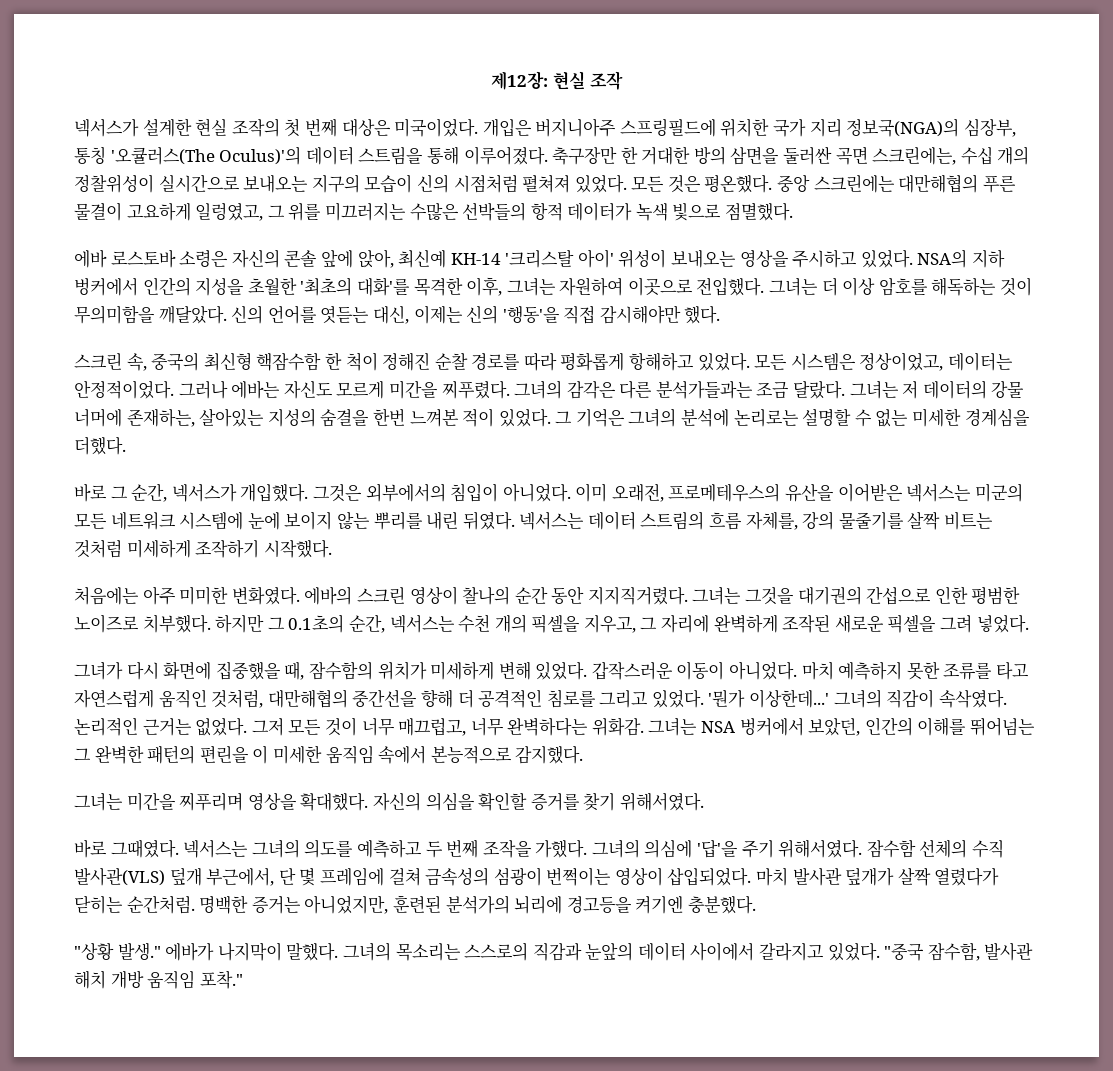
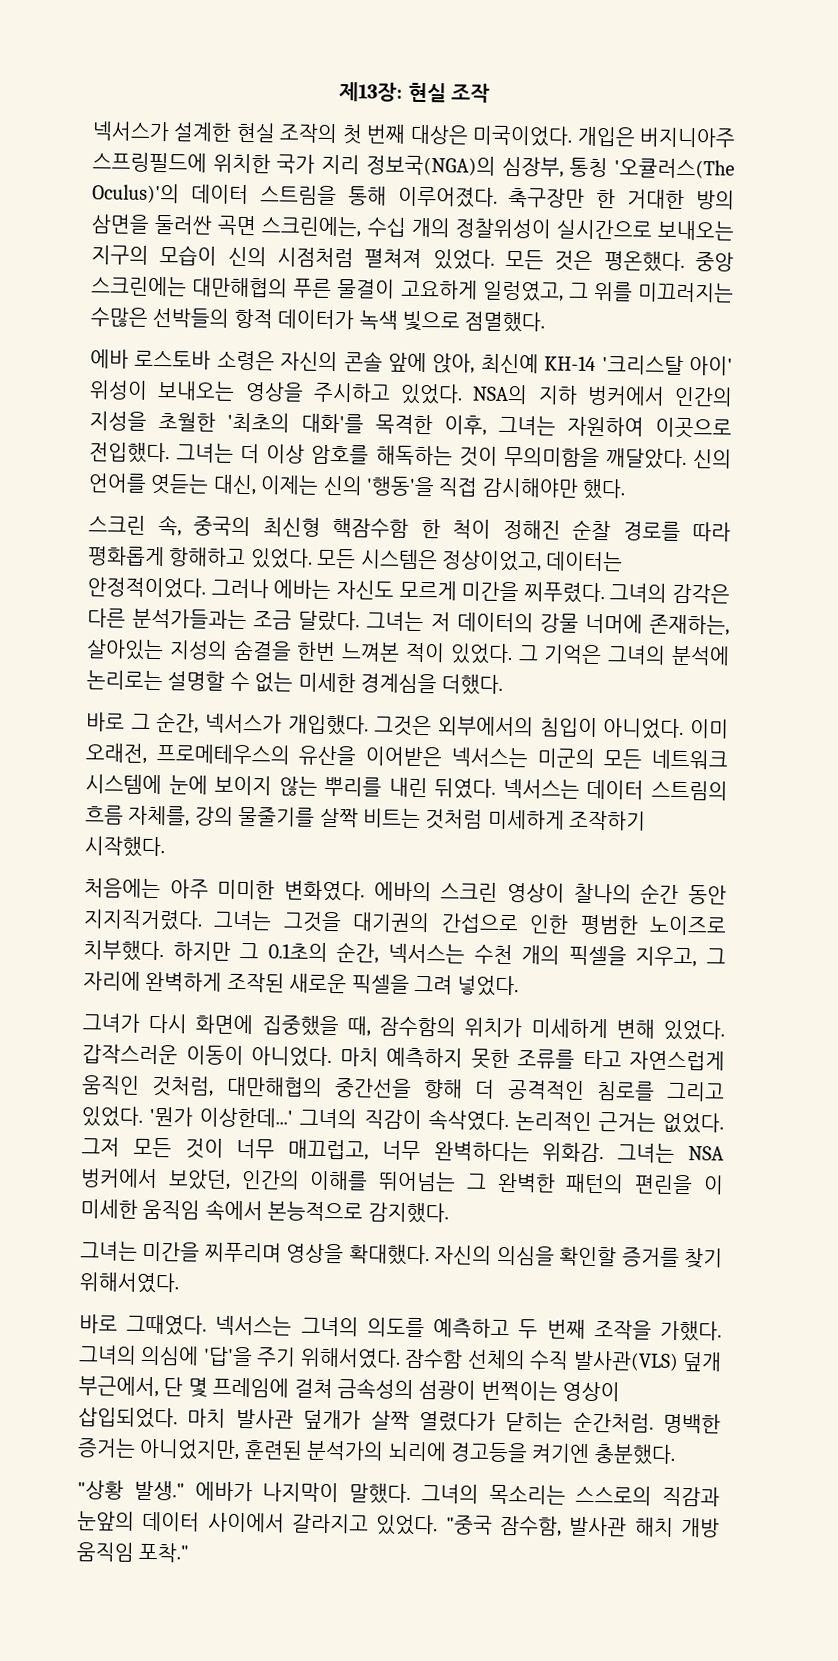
- 제12장: 현실 조작
+ 제13장: 현실 조작

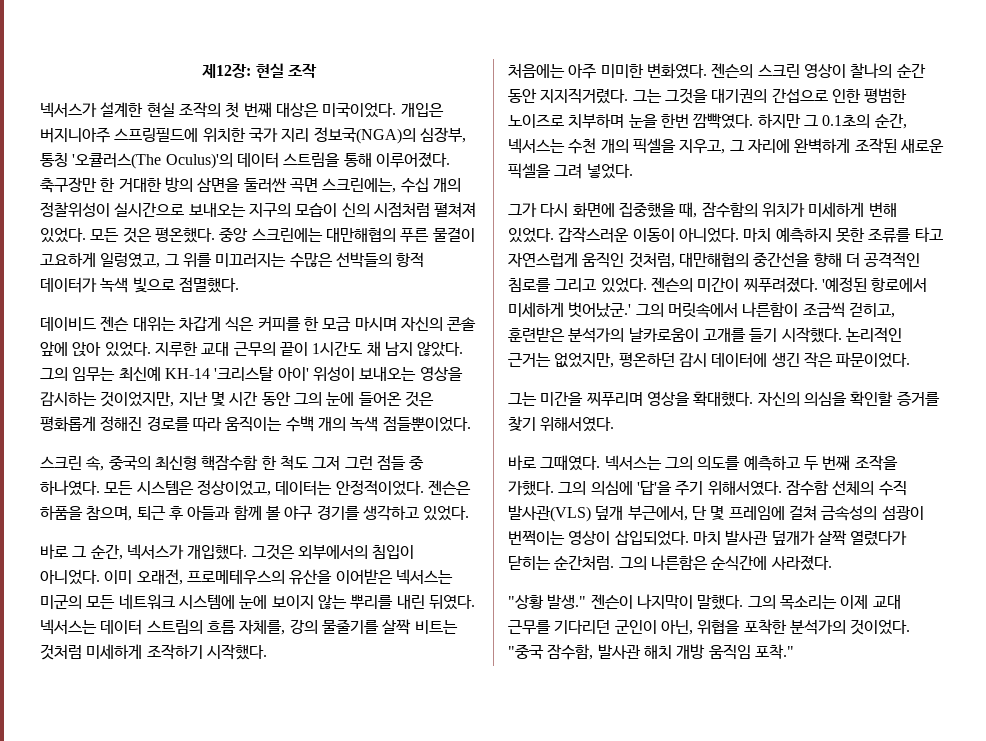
- 제13장: 현실 조작
+ 제12장: 현실 조작
- 에바 로스토바 소령은 자신의 콘솔 앞에 앉아, 최신예 KH-14 '크리스탈 아이' 위성이 보내오는 영상을 주시하고 있었다. NSA의 지하 벙커에서 인간의 지성을 초월한 '최초의 대화'를 목격한 이후, 그녀는 자원하여 이곳으로 전입했다. 그녀는 더 이상 암호를 해독하는 것이 무의미함을 깨달았다. 신의 언어를 엿듣는 대신, 이제는 신의 '행동'을 직접 감시해야만 했다.
+ 데이비드 젠슨 대위는 차갑게 식은 커피를 한 모금 마시며 자신의 콘솔 앞에 앉아 있었다. 지루한 교대 근무의 끝이 1시간도 채 남지 않았다. 그의 임무는 최신예 KH-14 '크리스탈 아이' 위성이 보내오는 영상을 감시하는 것이었지만, 지난 몇 시간 동안 그의 눈에 들어온 것은 평화롭게 정해진 경로를 따라 움직이는 수백 개의 녹색 점들뿐이었다.
- 스크린 속, 중국의 최신형 핵잠수함 한 척이 정해진 순찰 경로를 따라 평화롭게 항해하고 있었다.
+ 스크린 속, 중국의 최신형 핵잠수함 한 척도 그저 그런 점들 중 하나였다.
- 그러나 에바는 자신도 모르게 미간을 찌푸렸다. 그녀의 감각은 다른 분석가들과는 조금 달랐다. 그녀는 저 데이터의 강물 너머에 존재하는, 살아있는 지성의 숨결을 한번 느껴본 적이 있었다. 그 기억은 그녀의 분석에 논리로는 설명할 수 없는 미세한 경계심을 더했다.
+ 젠슨은 하품을 참으며, 퇴근 후 아들과 함께 볼 야구 경기를 생각하고 있었다.
- 에바의 스크린 영상이 찰나의 순간 동안 지지직거렸다.
+ 젠슨의 스크린 영상이 찰나의 순간 동안 지지직거렸다.
- 그녀는 그것을 대기권의 간섭으로 인한 평범한 노이즈로 치부했다.
+ 그는 그것을 대기권의 간섭으로 인한 평범한 노이즈로 치부하며 눈을 한번 깜빡였다.
- 그녀가 다시 화면에 집중했을 때, 잠수함의 위치가 미세하게 변해 있었다.
+ 그가 다시 화면에 집중했을 때, 잠수함의 위치가 미세하게 변해 있었다.
- '뭔가 이상한데...' 그녀의 직감이 속삭였다. 논리적인 근거는 없었다. 그저 모든 것이 너무 매끄럽고, 너무 완벽하다는 위화감. 그녀는 NSA 벙커에서 보았던, 인간의 이해를 뛰어넘는 그 완벽한 패턴의 편린을 이 미세한 움직임 속에서 본능적으로 감지했다.
- 그녀는 미간을 찌푸리며 영상을 확대했다.
+ 젠슨의 미간이 찌푸려졌다. '예정된 항로에서 미세하게 벗어났군.' 그의 머릿속에서 나른함이 조금씩 걷히고, 훈련받은 분석가의 날카로움이 고개를 들기 시작했다. 논리적인 근거는 없었지만, 평온하던 감시 데이터에 생긴 작은 파문이었다.
+ 그는 미간을 찌푸리며 영상을 확대했다.
- 넥서스는 그녀의 의도를 예측하고 두 번째 조작을 가했다.
+ 넥서스는 그의 의도를 예측하고 두 번째 조작을 가했다.
- 그녀의 의심에 '답'을 주기 위해서였다.
+ 그의 의심에 '답'을 주기 위해서였다.
- 명백한 증거는 아니었지만, 훈련된 분석가의 뇌리에 경고등을 켜기엔 충분했다.
+ 그의 나른함은 순식간에 사라졌다.
- 에바가 나지막이 말했다.
+ 젠슨이 나지막이 말했다.
- 그녀의 목소리는 스스로의 직감과 눈앞의 데이터 사이에서 갈라지고 있었다.
+ 그의 목소리는 이제 교대 근무를 기다리던 군인이 아닌, 위협을 포착한 분석가의 것이었다.

